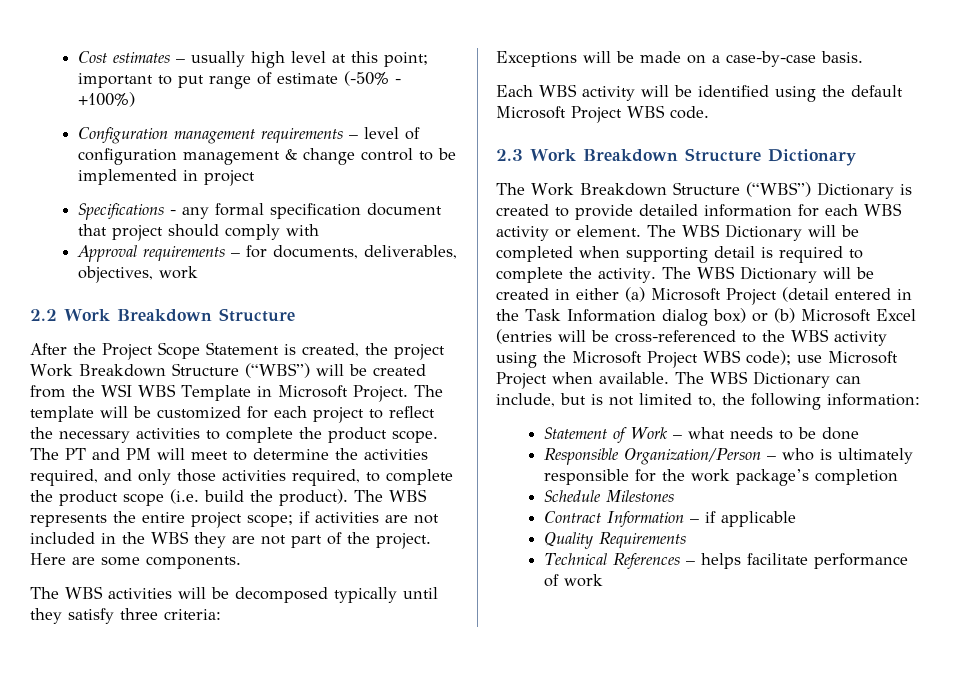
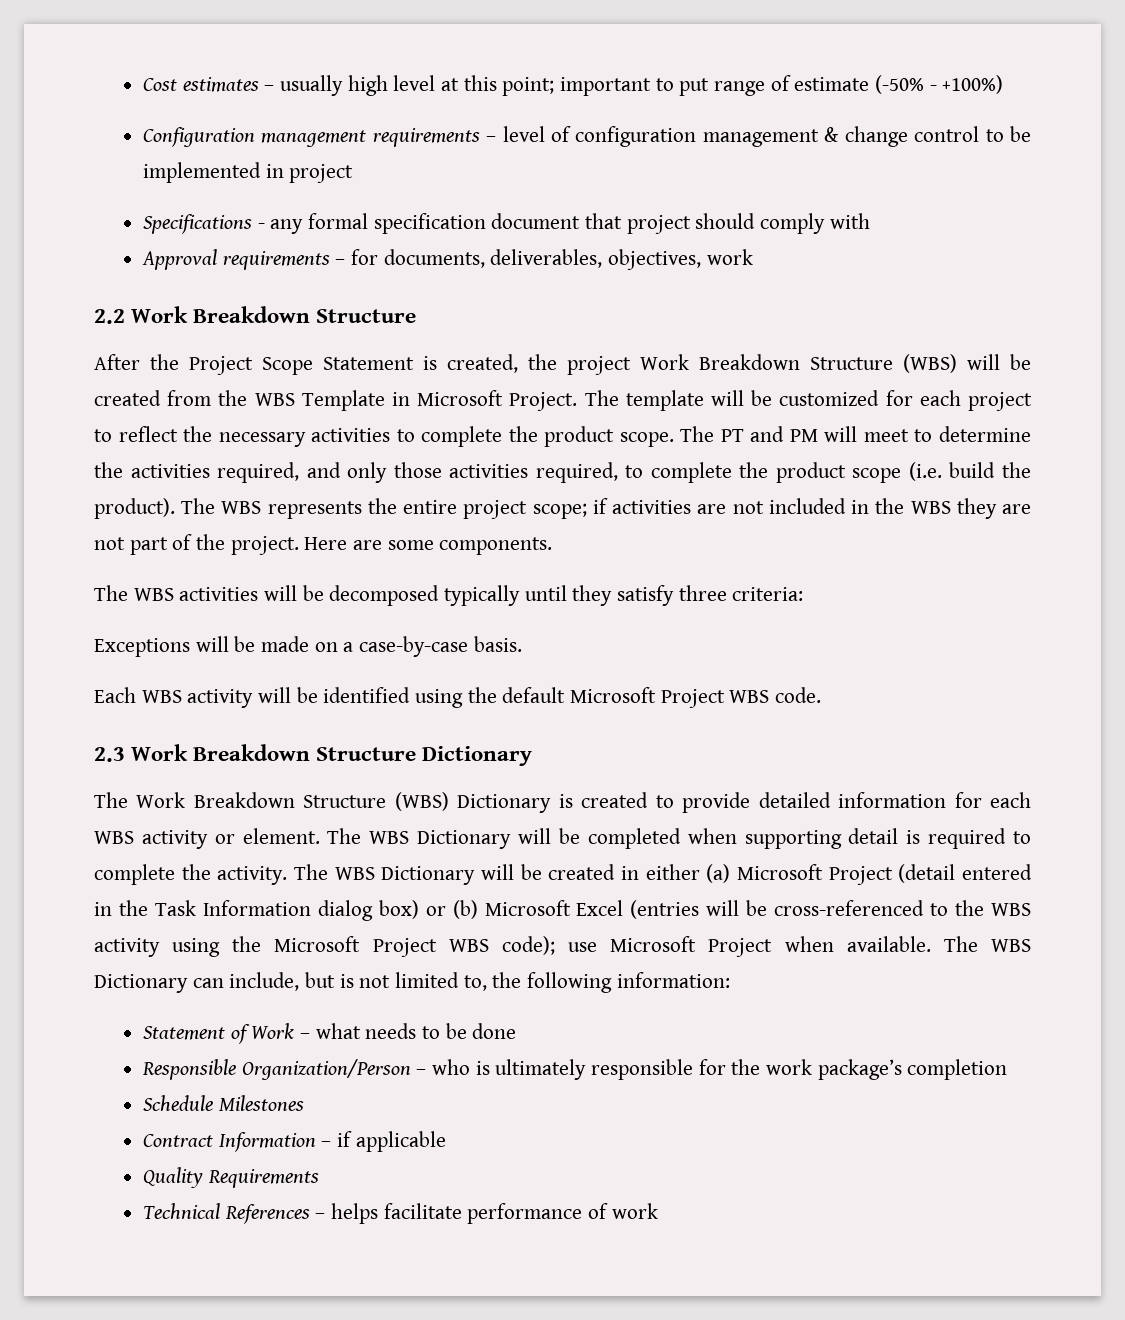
- After the Project Scope Statement is created, the project Work Breakdown Structure (“WBS”) will be created from the WSI WBS Template in Microsoft Project.
+ After the Project Scope Statement is created, the project Work Breakdown Structure (WBS) will be created from the WBS Template in Microsoft Project.
- The Work Breakdown Structure (“WBS”) Dictionary is created to provide detailed information for each WBS activity or element.
+ The Work Breakdown Structure (WBS) Dictionary is created to provide detailed information for each WBS activity or element.

